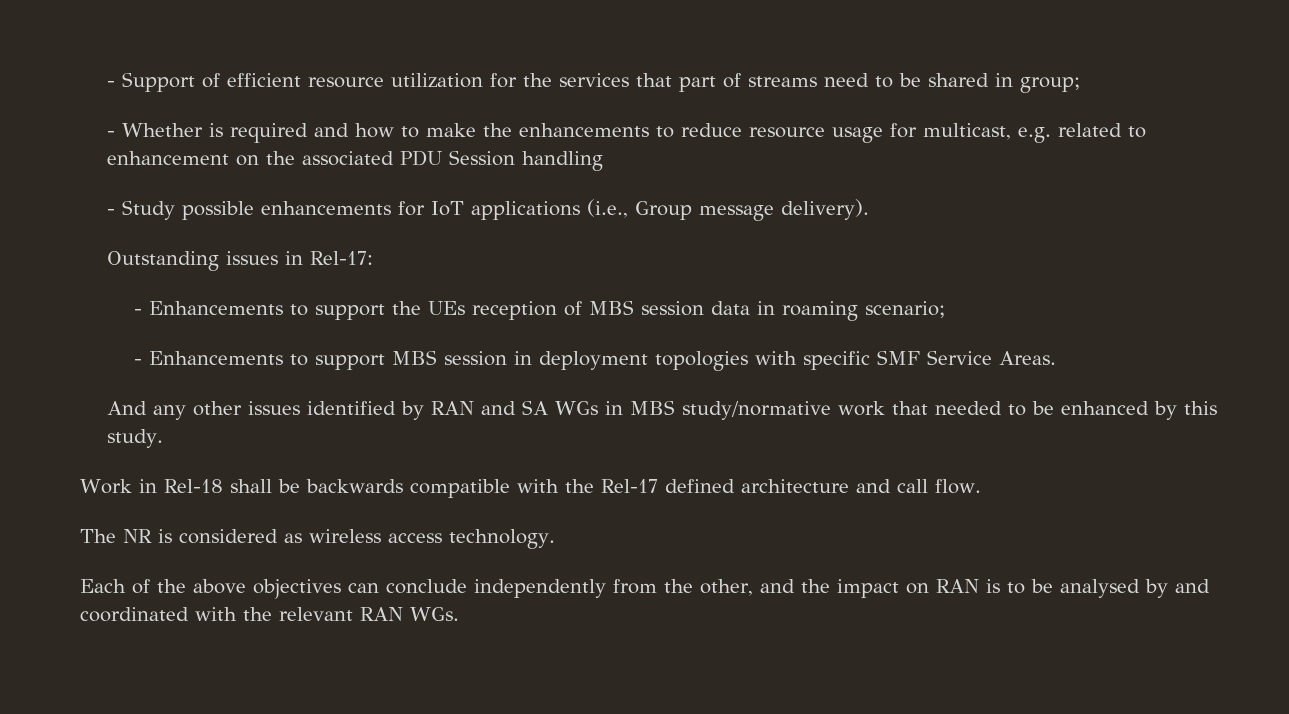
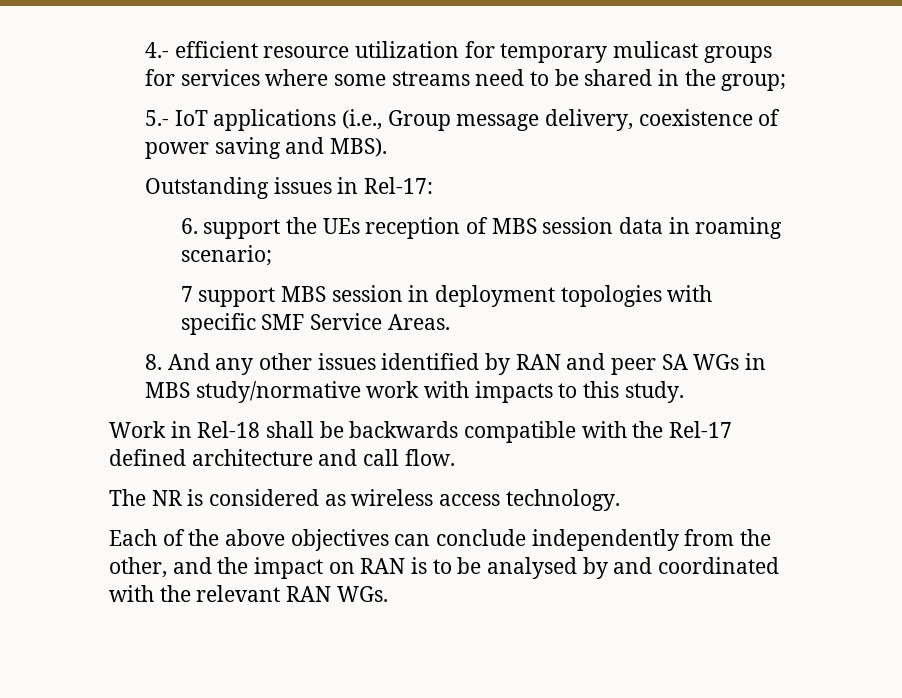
- - Support of efficient resource utilization for the services that part of streams need to be shared in group;
+ 4.- efficient resource utilization for temporary mulicast groups for services where some streams need to be shared in the group;
- - Whether is required and how to make the enhancements to reduce resource usage for multicast, e.g. related to enhancement on the associated PDU Session handling
- - Study possible enhancements for IoT applications (i.e., Group message delivery).
+ 5.- IoT applications (i.e., Group message delivery, coexistence of power saving and MBS).
- - Enhancements to support the UEs reception of MBS session data in roaming scenario;
+ 6. support the UEs reception of MBS session data in roaming scenario;
- - Enhancements to support MBS session in deployment topologies with specific SMF Service Areas.
+ 7 support MBS session in deployment topologies with specific SMF Service Areas.
- And any other issues identified by RAN and SA WGs in MBS study/normative work that needed to be enhanced by this study.
+ 8. And any other issues identified by RAN and peer SA WGs in MBS study/normative work with impacts to this study.

